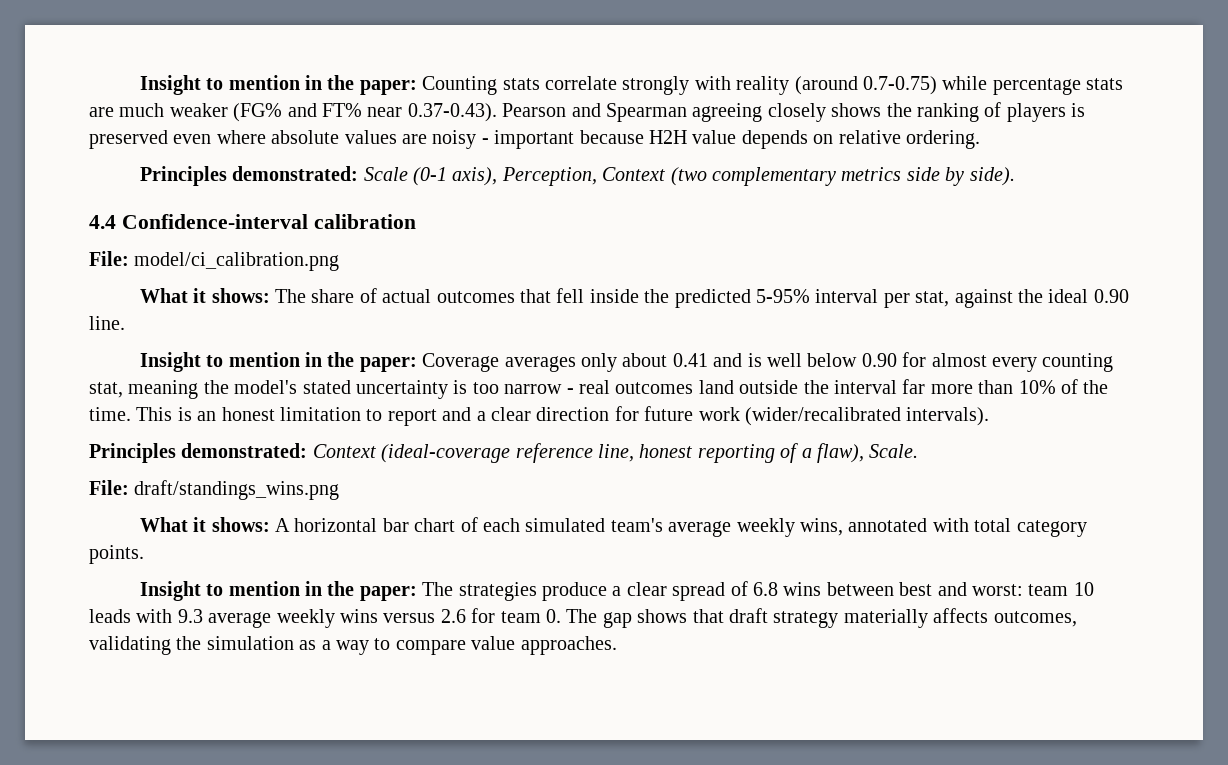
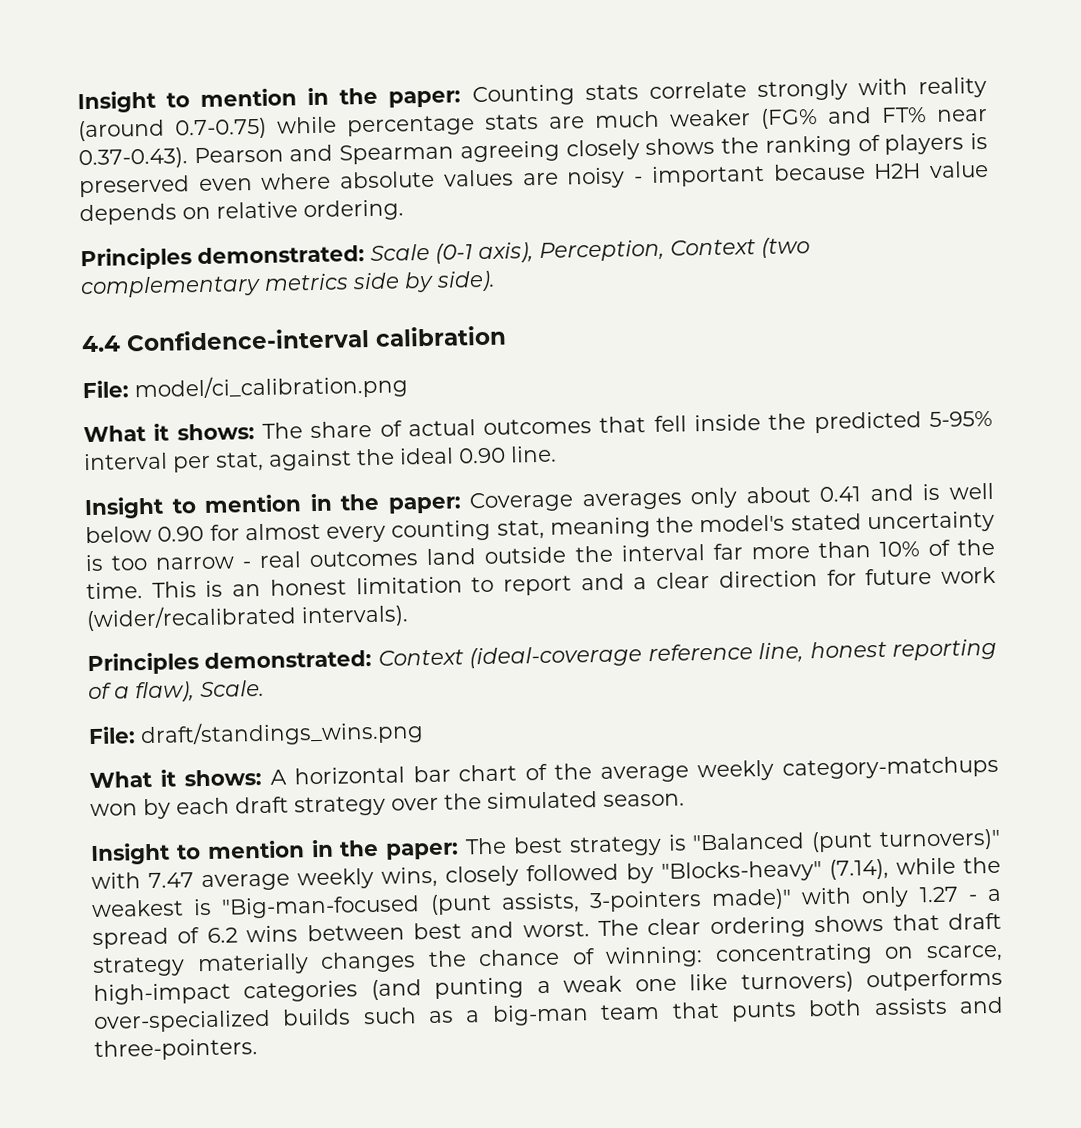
- What it shows: A horizontal bar chart of each simulated team's average weekly wins, annotated with total category points.
+ What it shows: A horizontal bar chart of the average weekly category-matchups won by each draft strategy over the simulated season.
- Insight to mention in the paper: The strategies produce a clear spread of 6.8 wins between best and worst: team 10 leads with 9.3 average weekly wins versus 2.6 for team 0. The gap shows that draft strategy materially affects outcomes, validating the simulation as a way to compare value approaches.
+ Insight to mention in the paper: The best strategy is "Balanced (punt turnovers)" with 7.47 average weekly wins, closely followed by "Blocks-heavy" (7.14), while the weakest is "Big-man-focused (punt assists, 3-pointers made)" with only 1.27 - a spread of 6.2 wins between best and worst. The clear ordering shows that draft strategy materially changes the chance of winning: concentrating on scarce, high-impact categories (and punting a weak one like turnovers) outperforms over-specialized builds such as a big-man team that punts both assists and three-pointers.

